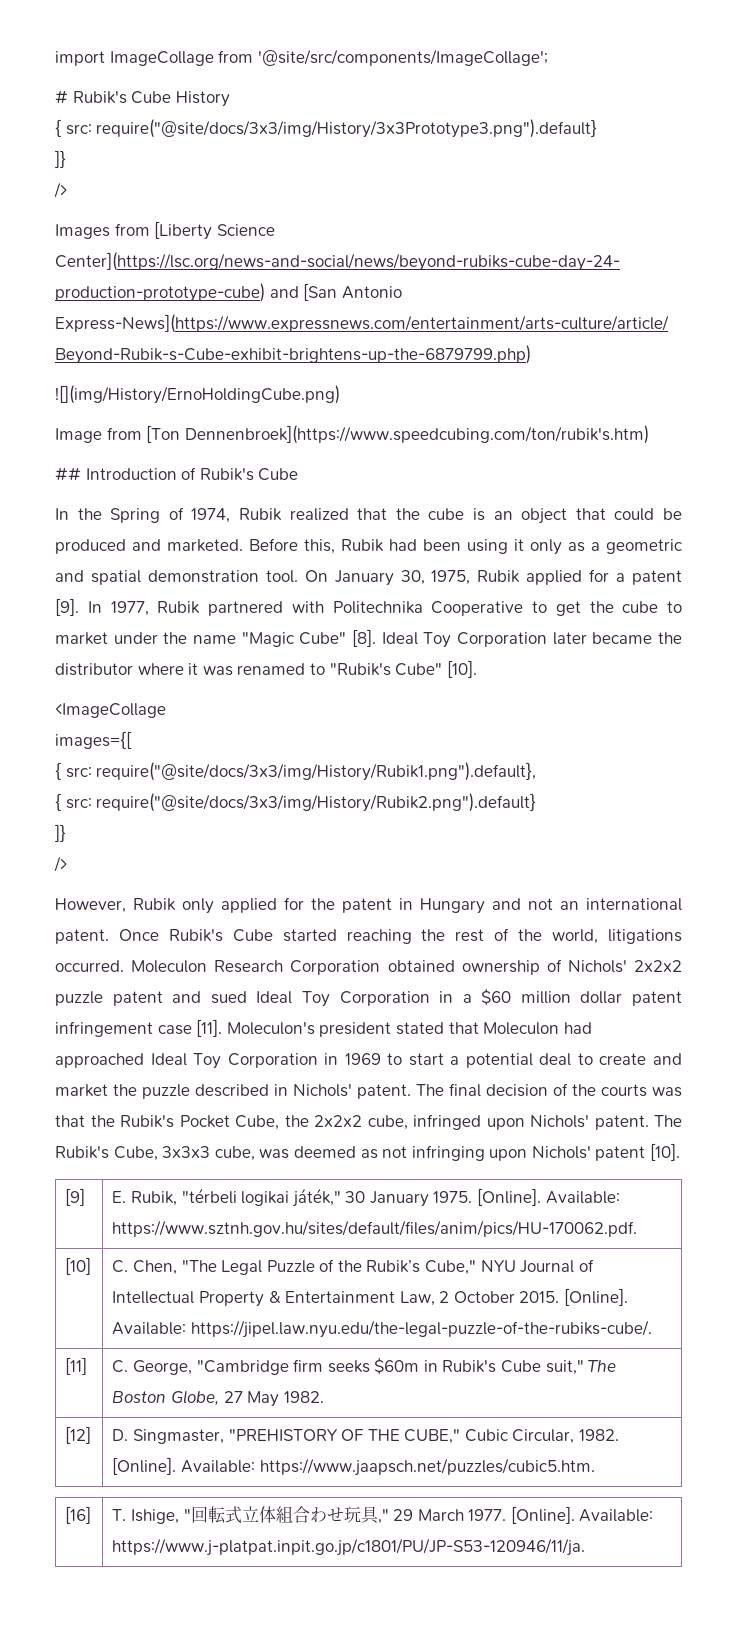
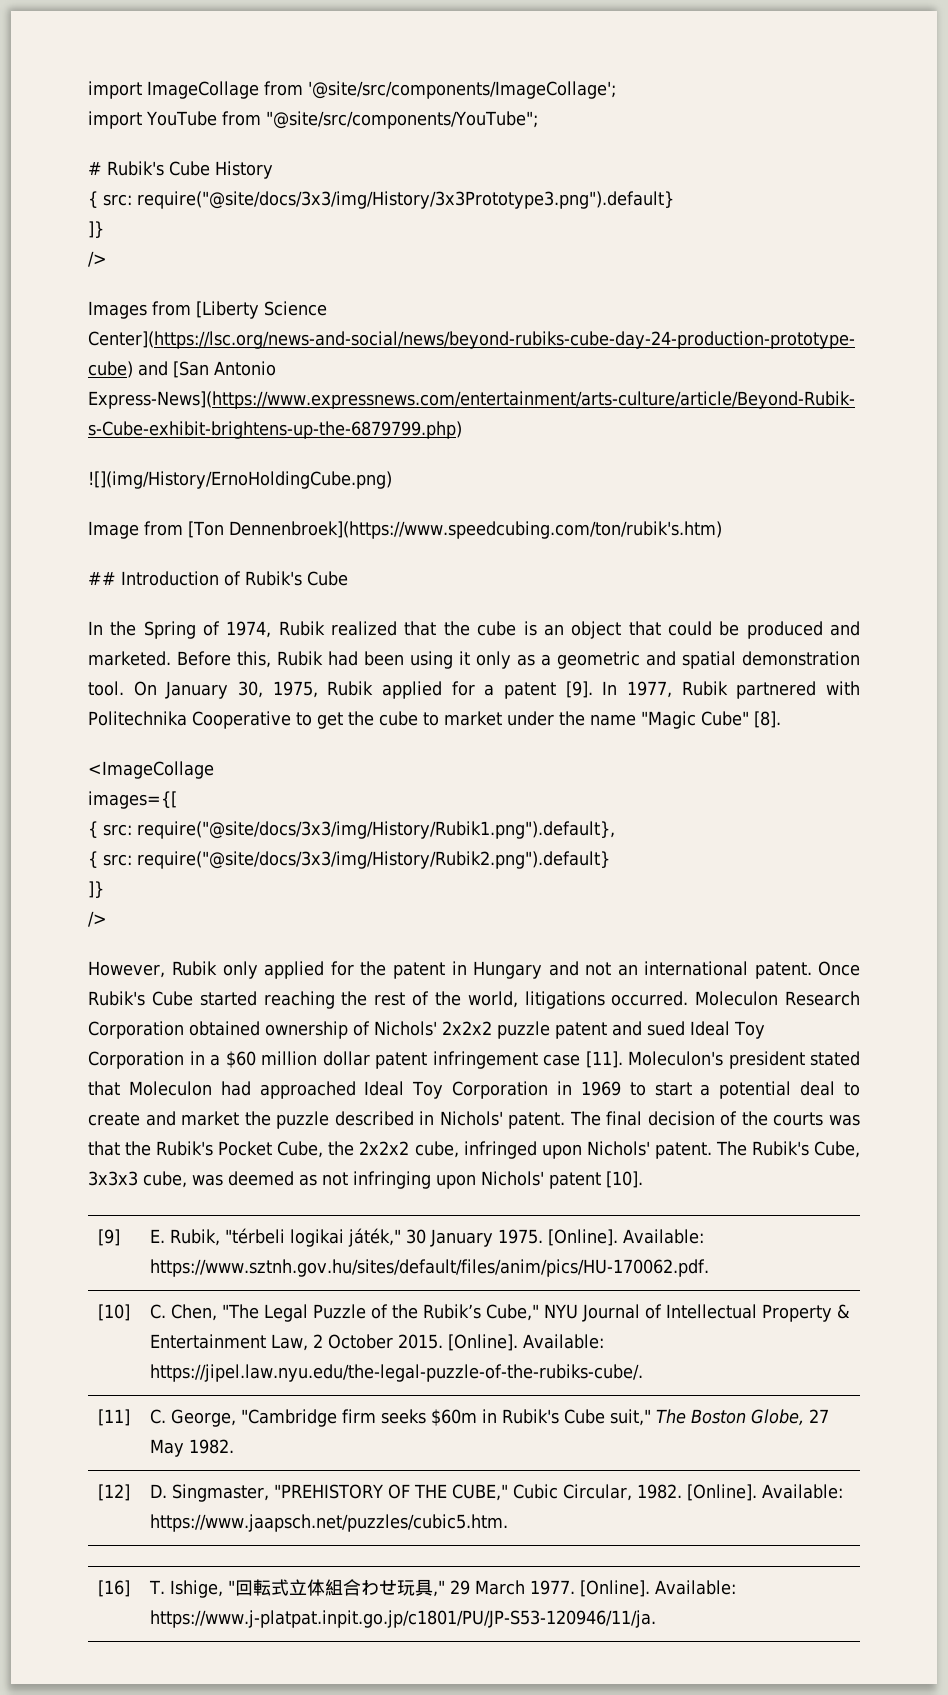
+ import YouTube from "@site/src/components/YouTube";
- Ideal Toy Corporation later became the distributor where it was renamed to "Rubik's Cube" [10].

